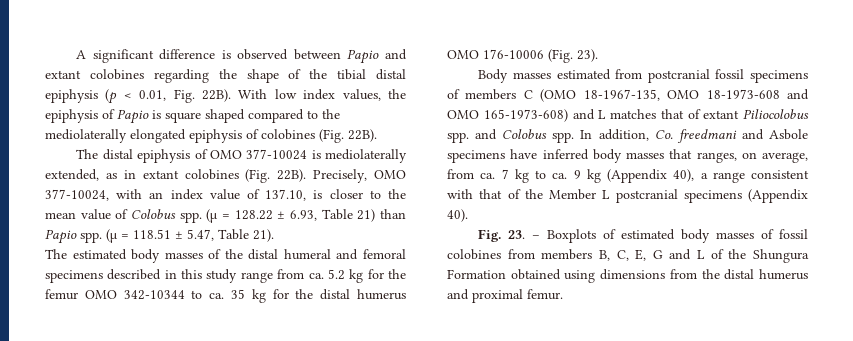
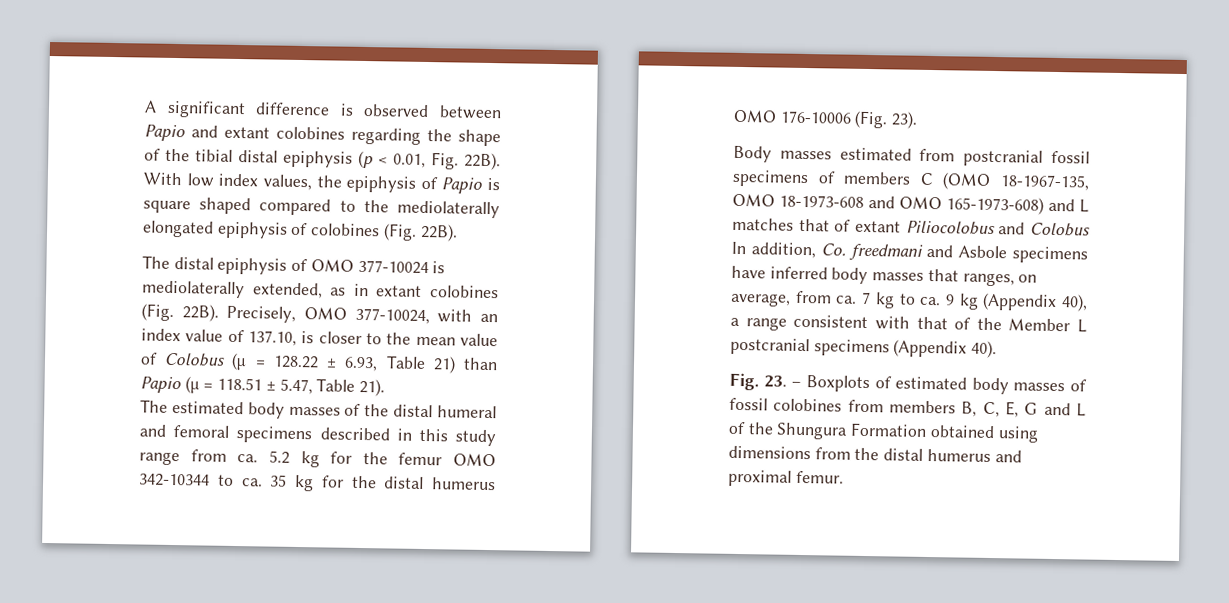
- Precisely, OMO 377-10024, with an index value of 137.10, is closer to the mean value of Colobus spp. (µ = 128.22 ± 6.93, Table 21) than Papio spp. (µ = 118.51 ± 5.47, Table 21).
+ Precisely, OMO 377-10024, with an index value of 137.10, is closer to the mean value of Colobus (µ = 128.22 ± 6.93, Table 21) than Papio (µ = 118.51 ± 5.47, Table 21).
- Body masses estimated from postcranial fossil specimens of members C (OMO 18-1967-135, OMO 18-1973-608 and OMO 165-1973-608) and L matches that of extant Piliocolobus spp. and Colobus spp. In addition, Co. freedmani and Asbole specimens have inferred body masses that ranges, on average, from ca. 7 kg to ca. 9 kg (Appendix 40), a range consistent with that of the Member L postcranial specimens (Appendix 40).
+ Body masses estimated from postcranial fossil specimens of members C (OMO 18-1967-135, OMO 18-1973-608 and OMO 165-1973-608) and L matches that of extant Piliocolobus and Colobus In addition, Co. freedmani and Asbole specimens have inferred body masses that ranges, on average, from ca. 7 kg to ca. 9 kg (Appendix 40), a range consistent with that of the Member L postcranial specimens (Appendix 40).

